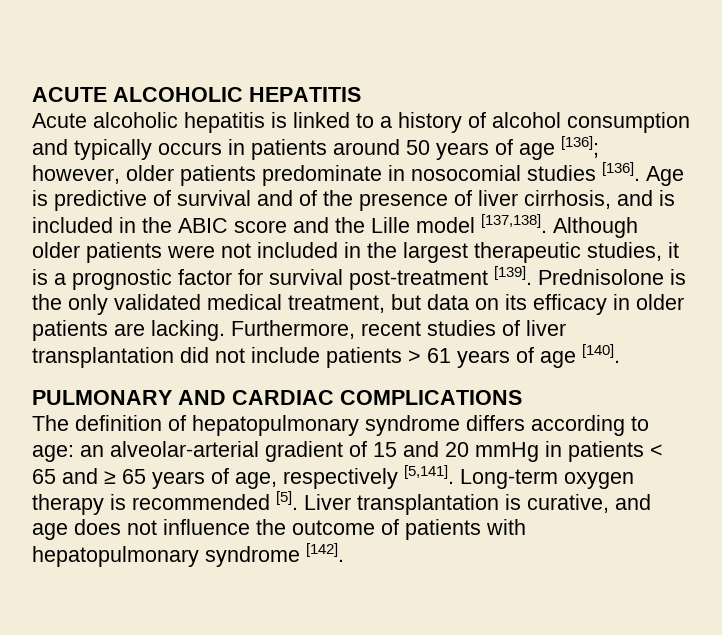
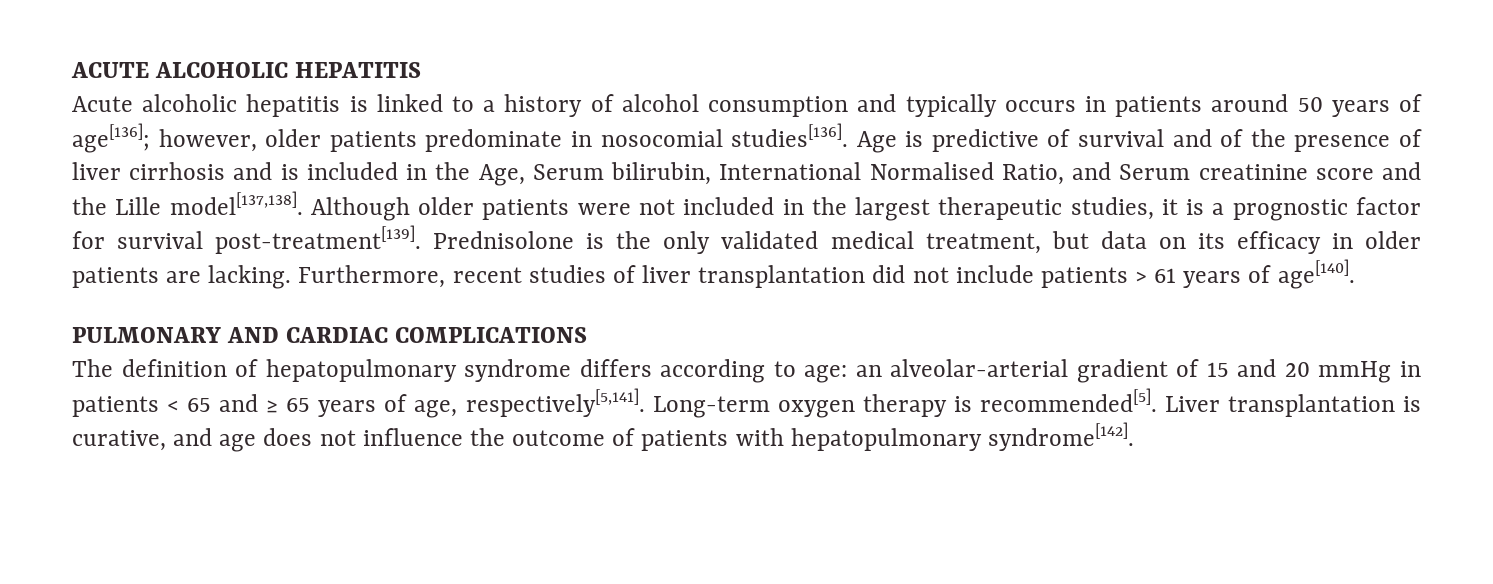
- Acute alcoholic hepatitis is linked to a history of alcohol consumption and typically occurs in patients around 50 years of age [136]; however, older patients predominate in nosocomial studies [136].
+ Acute alcoholic hepatitis is linked to a history of alcohol consumption and typically occurs in patients around 50 years of age[136]; however, older patients predominate in nosocomial studies[136].
- Age is predictive of survival and of the presence of liver cirrhosis, and is included in the ABIC score and the Lille model [137,138].
+ Age is predictive of survival and of the presence of liver cirrhosis and is included in the Age, Serum bilirubin, International Normalised Ratio, and Serum creatinine score and the Lille model[137,138].
- Although older patients were not included in the largest therapeutic studies, it is a prognostic factor for survival post-treatment [139].
+ Although older patients were not included in the largest therapeutic studies, it is a prognostic factor for survival post-treatment[139].
- Furthermore, recent studies of liver transplantation did not include patients > 61 years of age [140].
+ Furthermore, recent studies of liver transplantation did not include patients > 61 years of age[140].
- The definition of hepatopulmonary syndrome differs according to age: an alveolar-arterial gradient of 15 and 20 mmHg in patients < 65 and ≥ 65 years of age, respectively [5,141].
+ The definition of hepatopulmonary syndrome differs according to age: an alveolar-arterial gradient of 15 and 20 mmHg in patients < 65 and ≥ 65 years of age, respectively[5,141].
- Long-term oxygen therapy is recommended [5].
+ Long-term oxygen therapy is recommended[5].
- Liver transplantation is curative, and age does not influence the outcome of patients with hepatopulmonary syndrome [142].
+ Liver transplantation is curative, and age does not influence the outcome of patients with hepatopulmonary syndrome[142].

